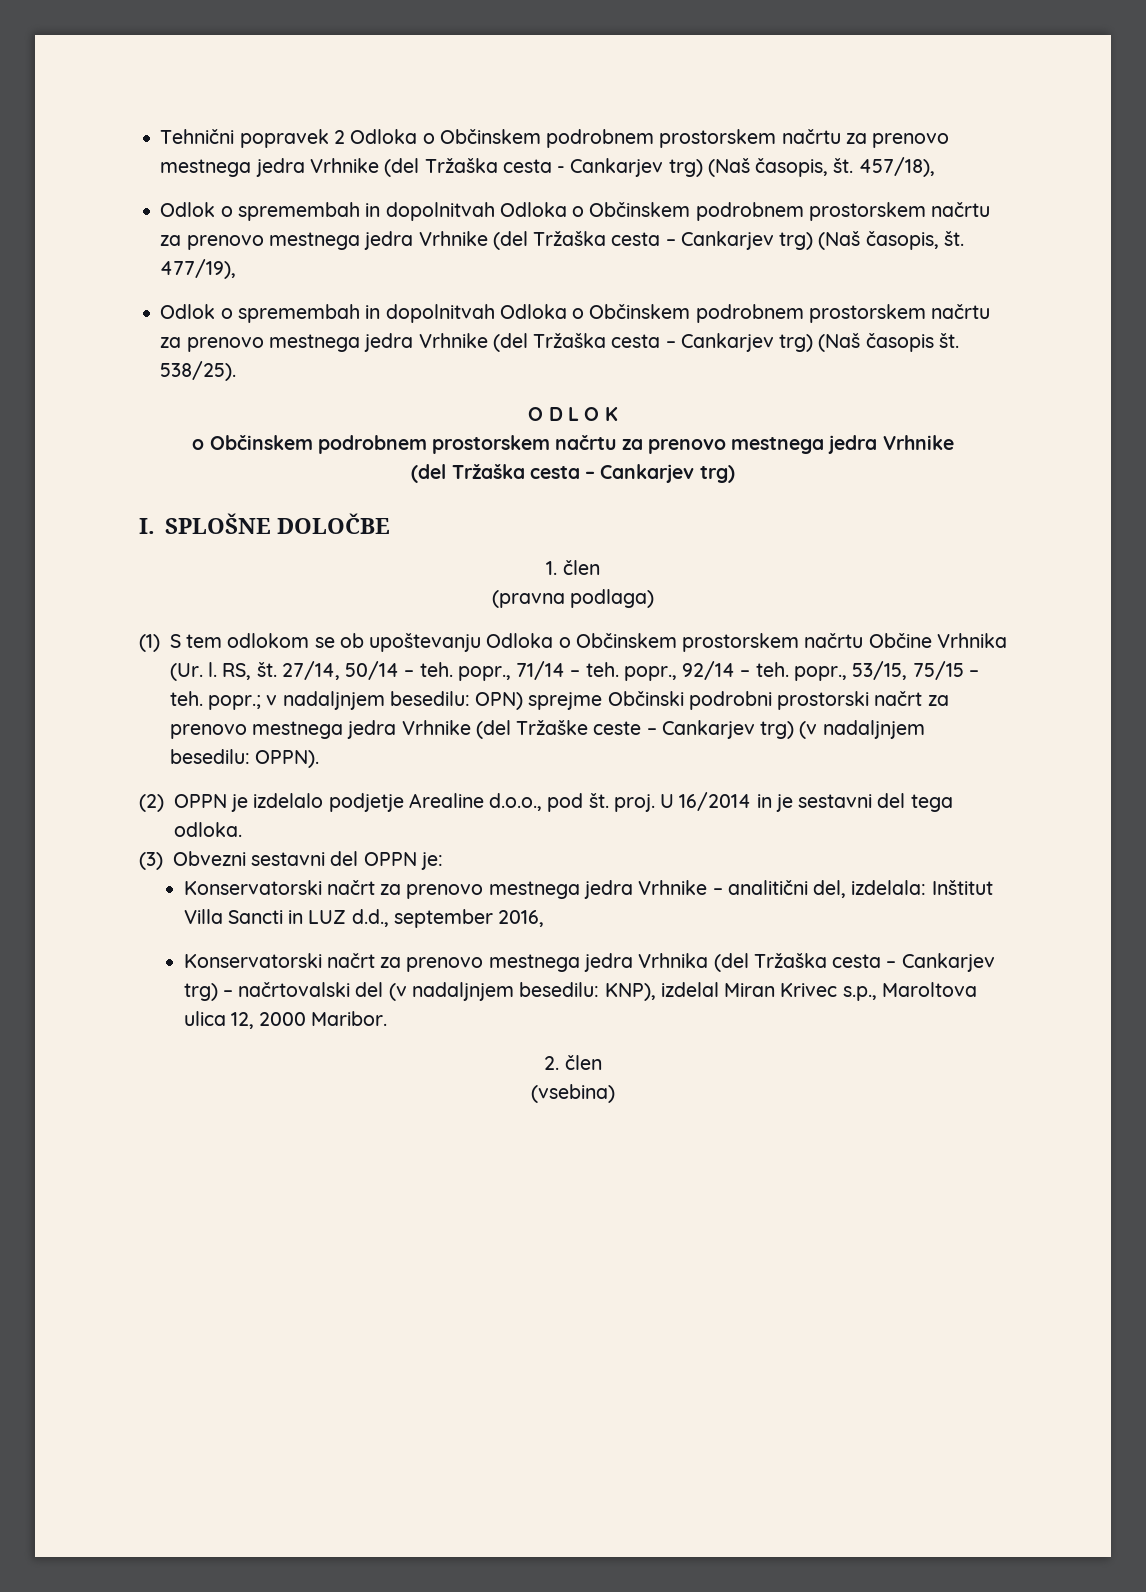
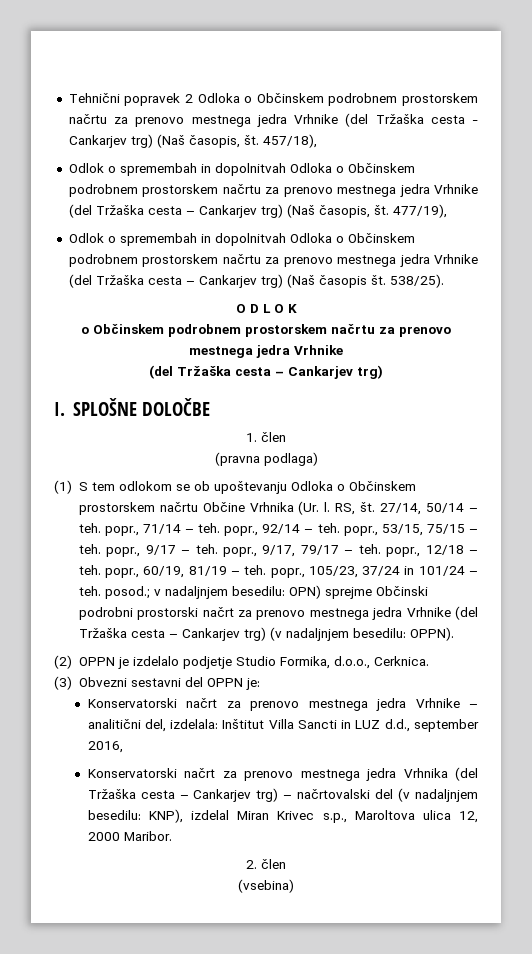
- 27/14, 50/14 – teh. popr., 71/14 – teh. popr., 92/14 – teh. popr., 53/15, 75/15 – teh. popr.; v nadaljnjem besedilu: OPN) sprejme Občinski podrobni prostorski načrt za prenovo mestnega jedra Vrhnike (del Tržaške ceste – Cankarjev trg) (v nadaljnjem besedilu: OPPN).
+ 27/14, 50/14 – teh. popr., 71/14 – teh. popr., 92/14 – teh. popr., 53/15, 75/15 – teh. popr., 9/17 – teh. popr., 9/17, 79/17 – teh. popr., 12/18 – teh. popr., 60/19, 81/19 – teh. popr., 105/23, 37/24 in 101/24 – teh. posod.; v nadaljnjem besedilu: OPN) sprejme Občinski podrobni prostorski načrt za prenovo mestnega jedra Vrhnike (del Tržaška cesta – Cankarjev trg) (v nadaljnjem besedilu: OPPN).
- (2) OPPN je izdelalo podjetje Arealine d.o.o., pod št. proj. U 16/2014 in je sestavni del tega odloka.
+ (2) OPPN je izdelalo podjetje Studio Formika, d.o.o., Cerknica.

